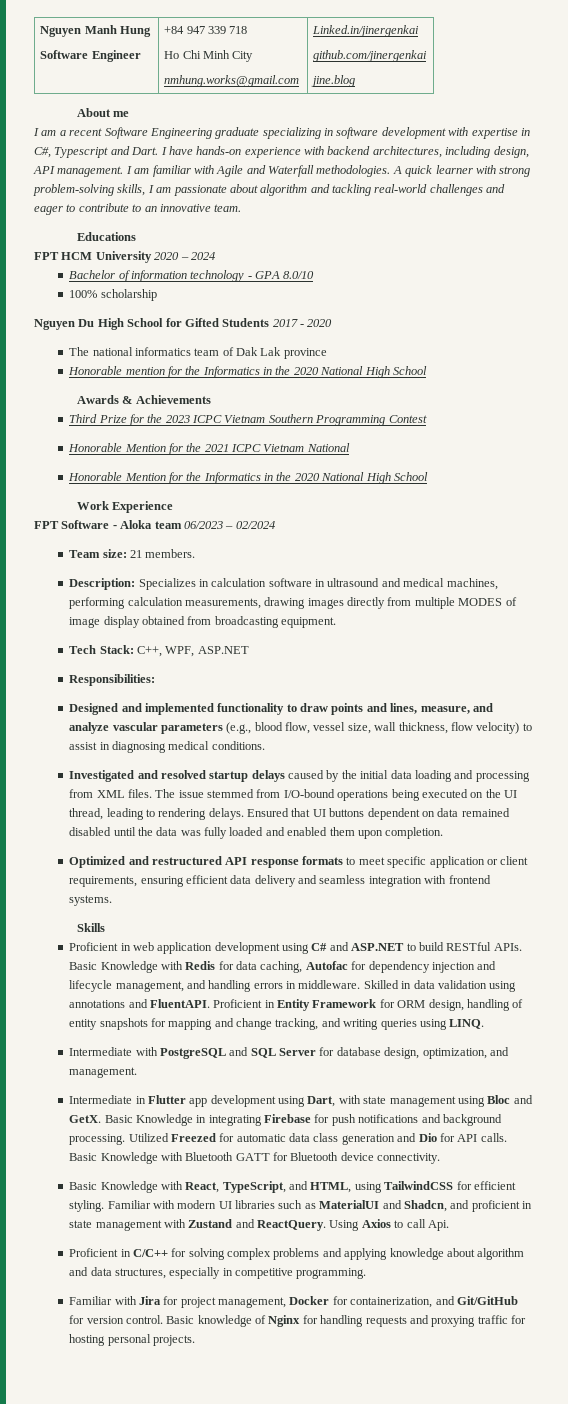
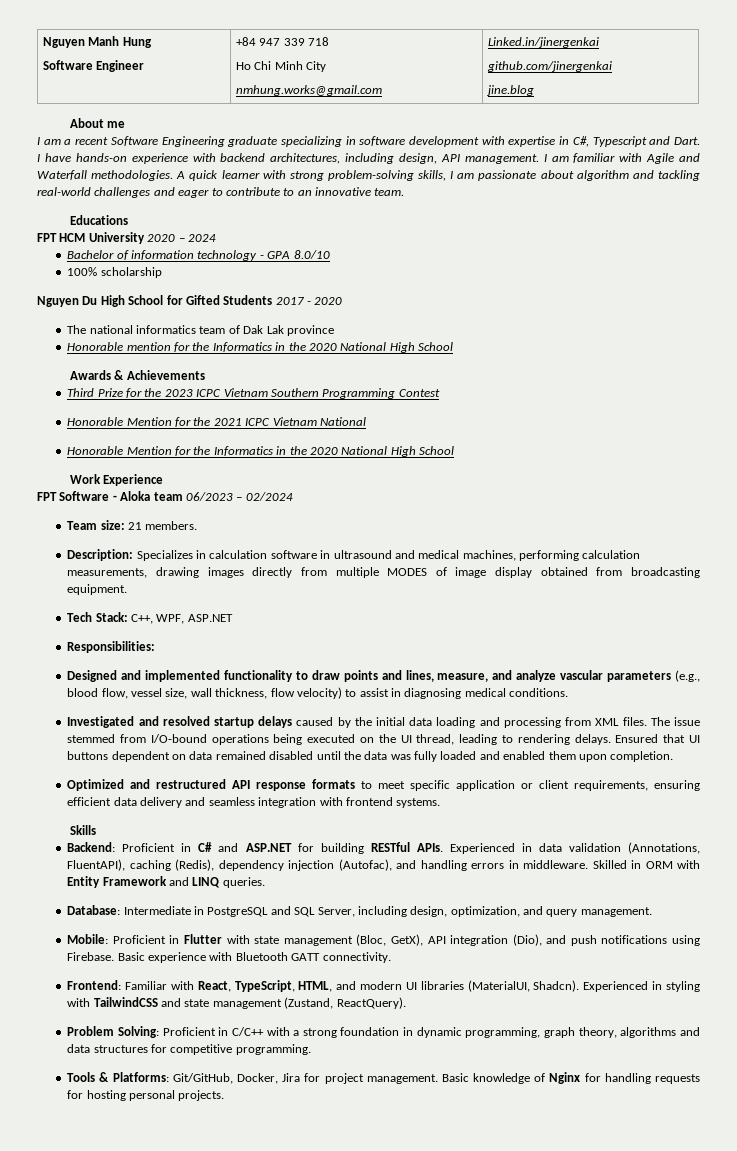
- Proficient in web application development using C# and ASP.NET to build RESTful APIs. Basic Knowledge with Redis for data caching, Autofac for dependency injection and lifecycle management, and handling errors in middleware.
+ Backend: Proficient in C# and ASP.NET for building RESTful APIs. Experienced in data validation (Annotations, FluentAPI), caching (Redis), dependency injection (Autofac), and handling errors in middleware.
- Skilled in data validation using annotations and FluentAPI. Proficient in Entity Framework for ORM design, handling of entity snapshots for mapping and change tracking, and writing queries using LINQ.
- Intermediate with PostgreSQL and SQL Server for database design, optimization, and management.
+ Skilled in ORM with Entity Framework and LINQ queries.
+ Database: Intermediate in PostgreSQL and SQL Server, including design, optimization, and query management.
- Intermediate in Flutter app development using Dart, with state management using Bloc and GetX. Basic Knowledge in integrating Firebase for push notifications and background processing. Utilized Freezed for automatic data class generation and Dio for API calls. Basic Knowledge with Bluetooth GATT for Bluetooth device connectivity.
+ Mobile: Proficient in Flutter with state management (Bloc, GetX), API integration (Dio), and push notifications using Firebase. Basic experience with Bluetooth GATT connectivity.
- Basic Knowledge with React, TypeScript, and HTML, using TailwindCSS for efficient styling. Familiar with modern UI libraries such as MaterialUI and Shadcn, and proficient in state management with Zustand and ReactQuery. Using Axios to call Api.
- Proficient in C/C++ for solving complex problems and applying knowledge about algorithm and data structures, especially in competitive programming.
- Familiar with Jira for project management, Docker for containerization, and Git/GitHub for version control.
+ Frontend: Familiar with React, TypeScript, HTML, and modern UI libraries (MaterialUI, Shadcn). Experienced in styling with TailwindCSS and state management (Zustand, ReactQuery).
+ Problem Solving: Proficient in C/C++ with a strong foundation in dynamic programming, graph theory, algorithms and data structures for competitive programming.
+ Tools & Platforms: Git/GitHub, Docker, Jira for project management.
- Basic knowledge of Nginx for handling requests and proxying traffic for hosting personal projects.
+ Basic knowledge of Nginx for handling requests for hosting personal projects.

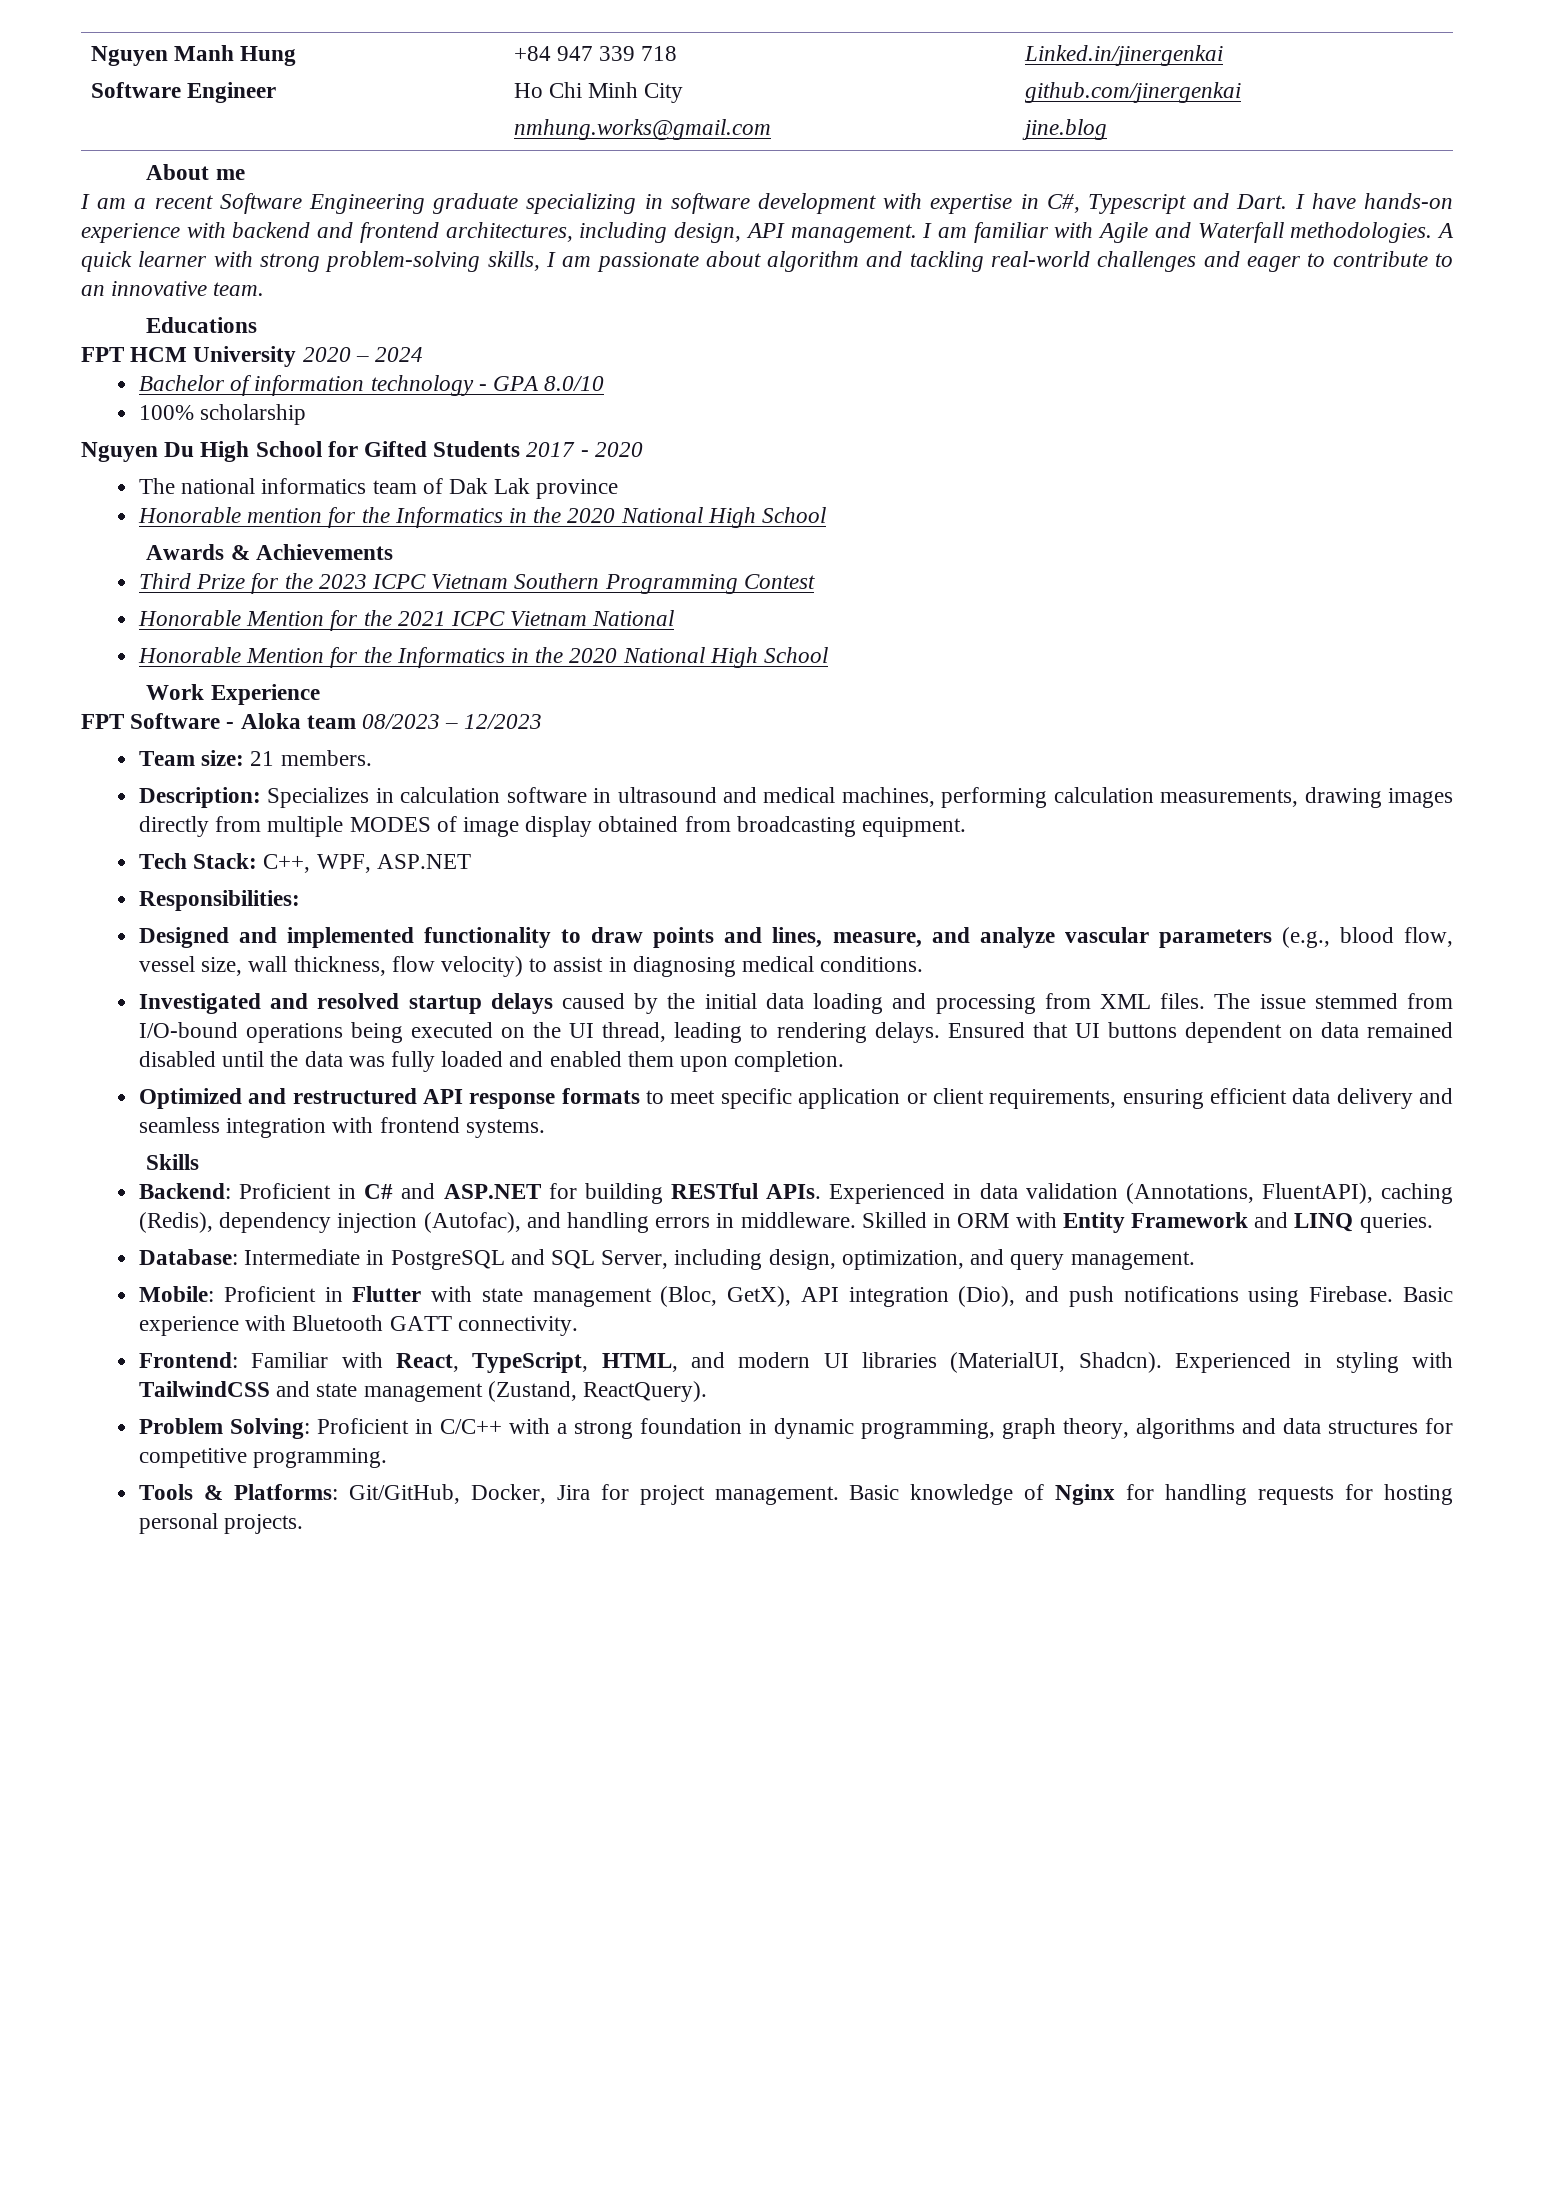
- I have hands-on experience with backend architectures, including design, API management.
+ I have hands-on experience with backend and frontend architectures, including design, API management.
- FPT Software - Aloka team 06/2023 – 02/2024
+ FPT Software - Aloka team 08/2023 – 12/2023

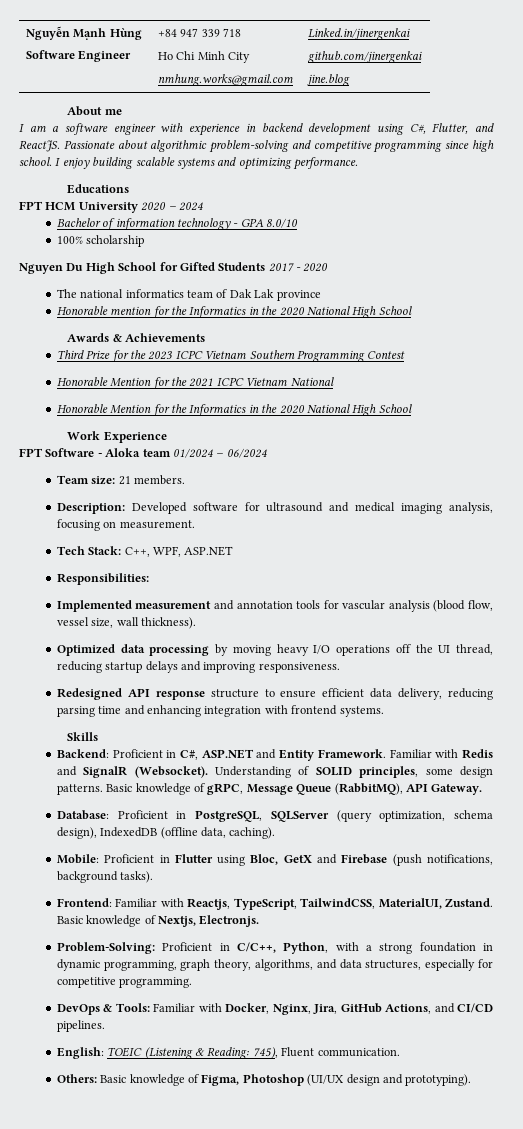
- Nguyen Manh Hung
+ Nguyễn Mạnh Hùng
- I am a recent Software Engineering graduate specializing in software development with expertise in C#, Typescript and Dart. I have hands-on experience with backend and frontend architectures, including design, API management. I am familiar with Agile and Waterfall methodologies. A quick learner with strong problem-solving skills, I am passionate about algorithm and tackling real-world challenges and eager to contribute to an innovative team.
+ I am a software engineer with experience in backend development using C#, Flutter, and ReactJS. Passionate about algorithmic problem-solving and competitive programming since high school. I enjoy building scalable systems and optimizing performance.
- FPT Software - Aloka team 08/2023 – 12/2023
+ FPT Software - Aloka team 01/2024 – 06/2024
- Description: Specializes in calculation software in ultrasound and medical machines, performing calculation measurements, drawing images directly from multiple MODES of image display obtained from broadcasting equipment.
+ Description: Developed software for ultrasound and medical imaging analysis, focusing on measurement.
- Designed and implemented functionality to draw points and lines, measure, and analyze vascular parameters (e.g., blood flow, vessel size, wall thickness, flow velocity) to assist in diagnosing medical conditions.
- Investigated and resolved startup delays caused by the initial data loading and processing from XML files. The issue stemmed from I/O-bound operations being executed on the UI thread, leading to rendering delays. Ensured that UI buttons dependent on data remained disabled until the data was fully loaded and enabled them upon completion.
- Optimized and restructured API response formats to meet specific application or client requirements, ensuring efficient data delivery and seamless integration with frontend systems.
+ Implemented measurement and annotation tools for vascular analysis (blood flow, vessel size, wall thickness).
+ Optimized data processing by moving heavy I/O operations off the UI thread, reducing startup delays and improving responsiveness.
+ Redesigned API response structure to ensure efficient data delivery, reducing parsing time and enhancing integration with frontend systems.
- Backend: Proficient in C# and ASP.NET for building RESTful APIs. Experienced in data validation (Annotations, FluentAPI), caching (Redis), dependency injection (Autofac), and handling errors in middleware. Skilled in ORM with Entity Framework and LINQ queries.
- Database: Intermediate in PostgreSQL and SQL Server, including design, optimization, and query management.
- Mobile: Proficient in Flutter with state management (Bloc, GetX), API integration (Dio), and push notifications using Firebase. Basic experience with Bluetooth GATT connectivity.
- Frontend: Familiar with React, TypeScript, HTML, and modern UI libraries (MaterialUI, Shadcn). Experienced in styling with TailwindCSS and state management (Zustand, ReactQuery).
- Problem Solving: Proficient in C/C++ with a strong foundation in dynamic programming, graph theory, algorithms and data structures for competitive programming.
+ Backend: Proficient in C#, ASP.NET and Entity Framework. Familiar with Redis and SignalR (Websocket). Understanding of SOLID principles, some design patterns. Basic knowledge of gRPC, Message Queue (RabbitMQ), API Gateway.
+ Database: Proficient in PostgreSQL, SQLServer (query optimization, schema design), IndexedDB (offline data, caching).
+ Mobile: Proficient in Flutter using Bloc, GetX and Firebase (push notifications, background tasks).
+ Frontend: Familiar with Reactjs, TypeScript, TailwindCSS, MaterialUI, Zustand. Basic knowledge of Nextjs, Electronjs.
+ Problem-Solving: Proficient in C/C++, Python, with a strong foundation in dynamic programming, graph theory, algorithms, and data structures, especially for competitive programming.
- Tools & Platforms: Git/GitHub, Docker, Jira for project management. Basic knowledge of Nginx for handling requests for hosting personal projects.
+ DevOps & Tools: Familiar with Docker, Nginx, Jira, GitHub Actions, and CI/CD pipelines.
+ English: TOEIC (Listening & Reading: 745), Fluent communication.
+ Others: Basic knowledge of Figma, Photoshop (UI/UX design and prototyping).

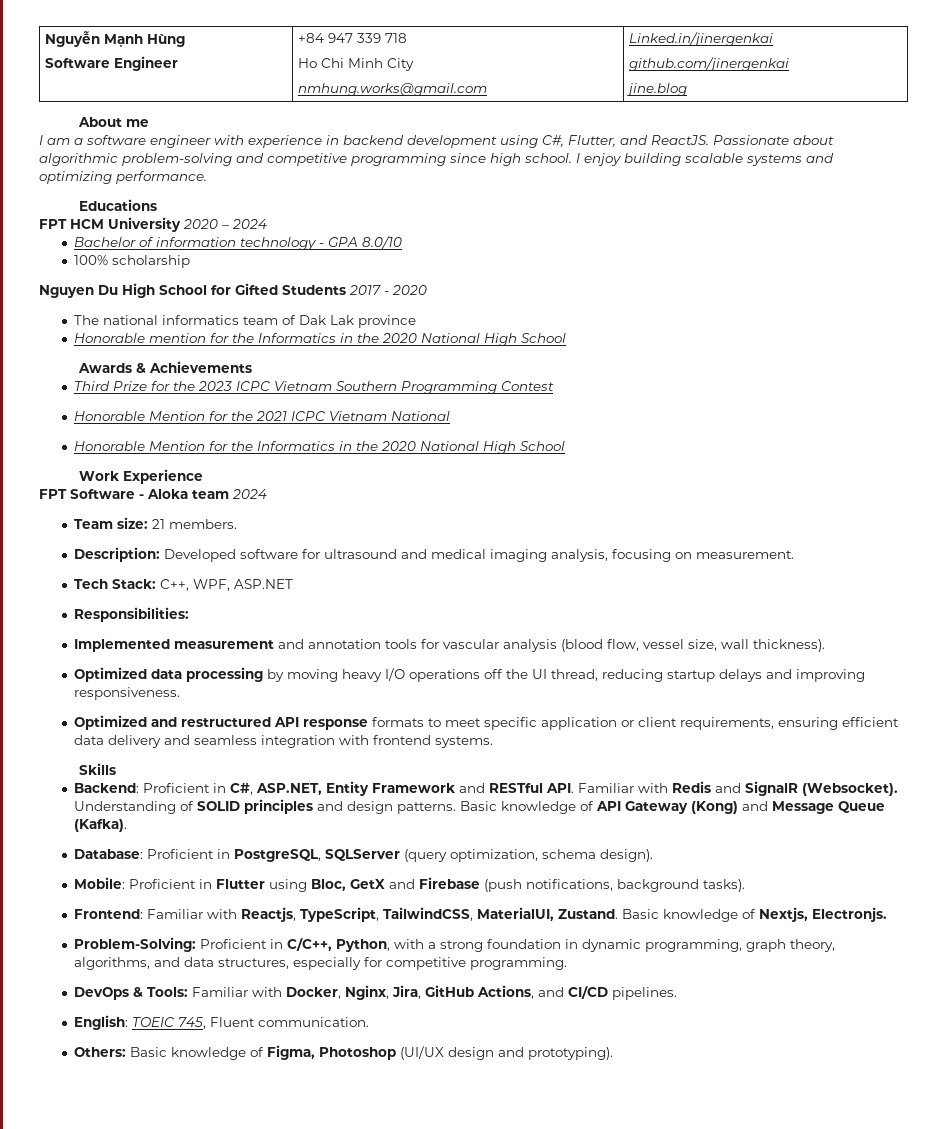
- FPT Software - Aloka team 01/2024 – 06/2024
+ FPT Software - Aloka team 2024
- Redesigned API response structure to ensure efficient data delivery, reducing parsing time and enhancing integration with frontend systems.
+ Optimized and restructured API response formats to meet specific application or client requirements, ensuring efficient data delivery and seamless integration with frontend systems.
- Backend: Proficient in C#, ASP.NET and Entity Framework. Familiar with Redis and SignalR (Websocket).
+ Backend: Proficient in C#, ASP.NET, Entity Framework and RESTful API. Familiar with Redis and SignalR (Websocket).
- Understanding of SOLID principles, some design patterns.
+ Understanding of SOLID principles and design patterns.
- Basic knowledge of gRPC, Message Queue (RabbitMQ), API Gateway.
+ Basic knowledge of API Gateway (Kong) and Message Queue (Kafka).
- Database: Proficient in PostgreSQL, SQLServer (query optimization, schema design), IndexedDB (offline data, caching).
+ Database: Proficient in PostgreSQL, SQLServer (query optimization, schema design).
- English: TOEIC (Listening & Reading: 745), Fluent communication.
+ English: TOEIC 745, Fluent communication.

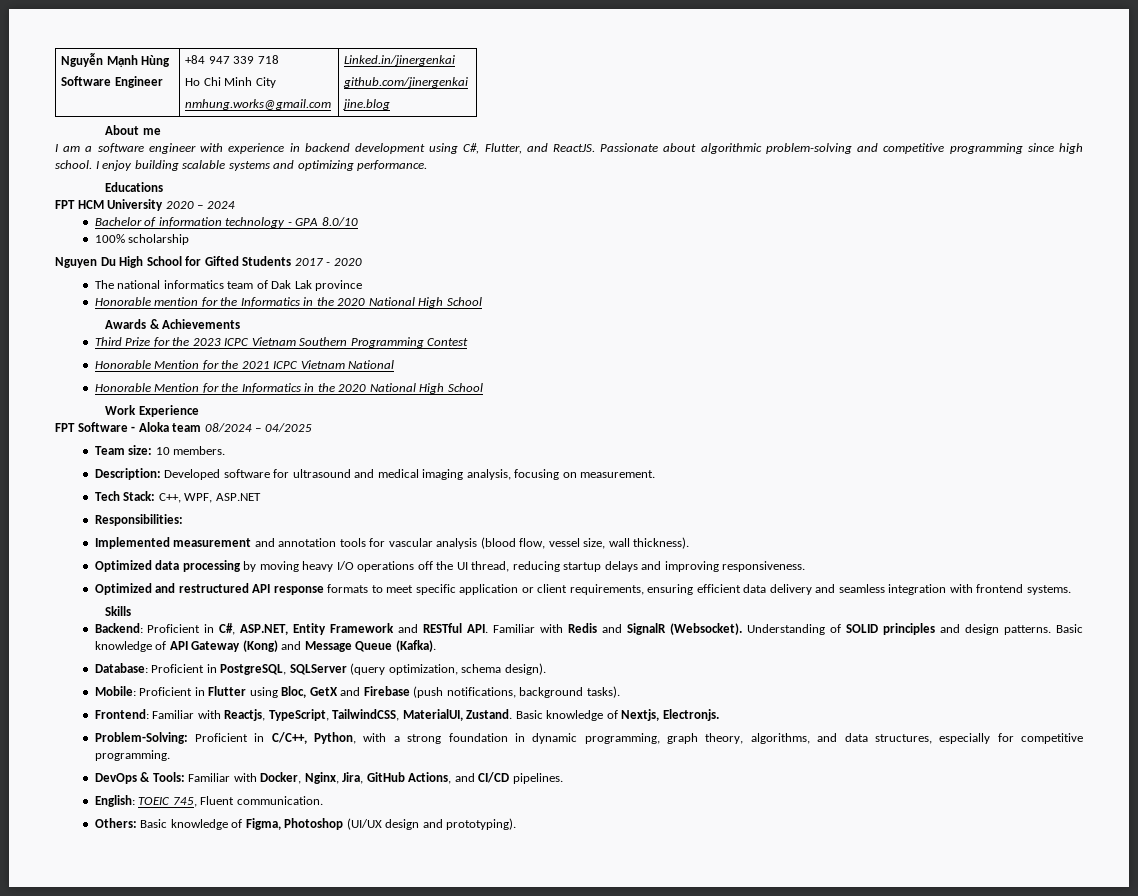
- FPT Software - Aloka team 2024
+ FPT Software - Aloka team 08/2024 – 04/2025
- Team size: 21 members.
+ Team size: 10 members.

